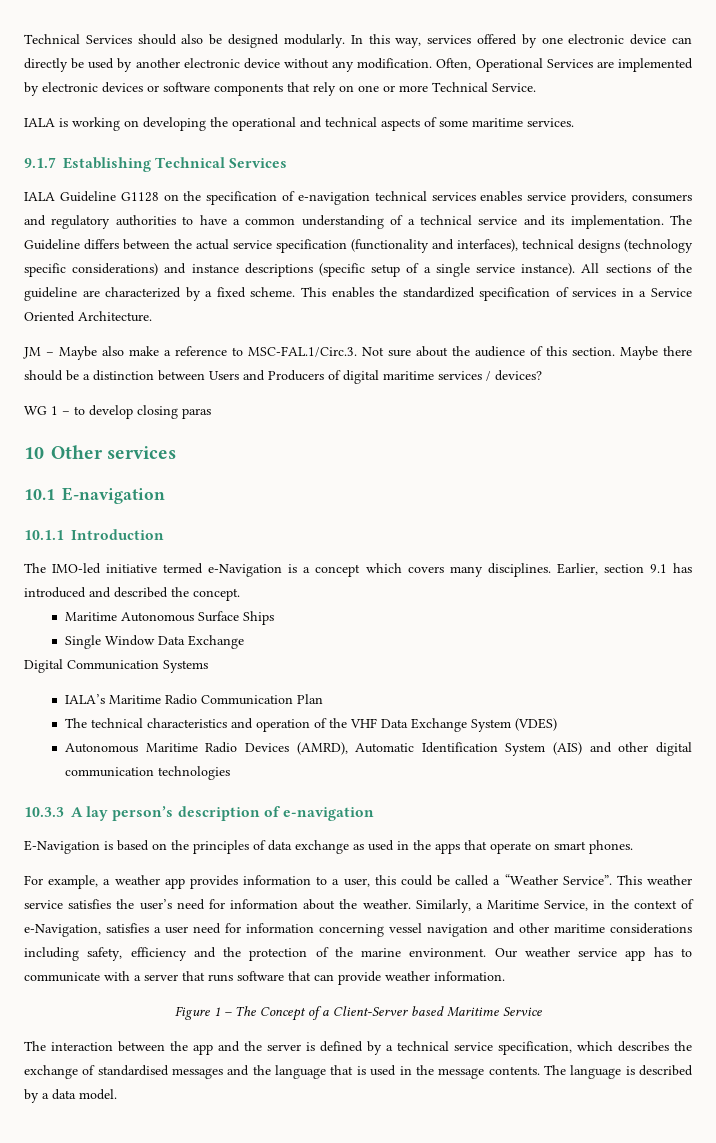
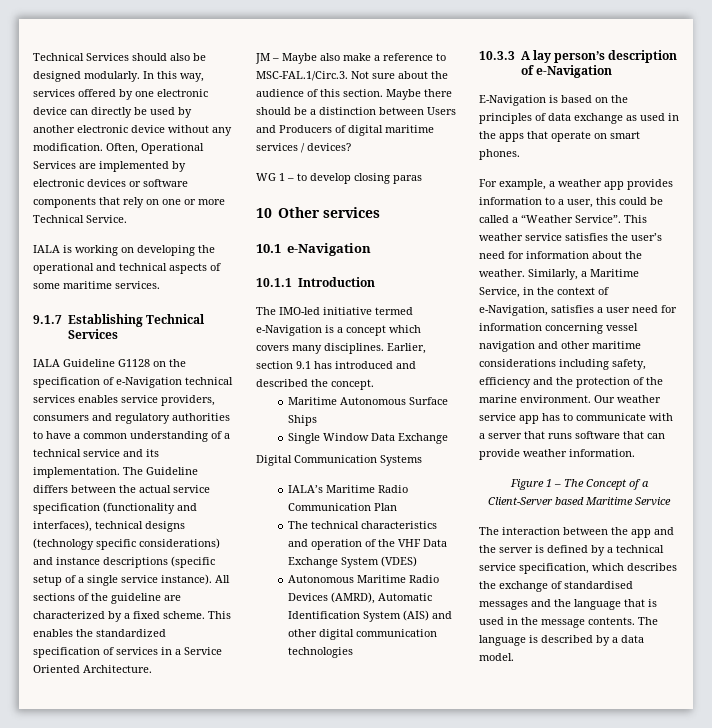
- IALA Guideline G1128 on the specification of e-navigation technical services enables service providers, consumers and regulatory authorities to have a common understanding of a technical service and its implementation.
+ IALA Guideline G1128 on the specification of e-Navigation technical services enables service providers, consumers and regulatory authorities to have a common understanding of a technical service and its implementation.
- 10.1 E-navigation
+ 10.1 e-Navigation
- 10.3.3 A lay person’s description of e-navigation
+ 10.3.3 A lay person’s description of e-Navigation

